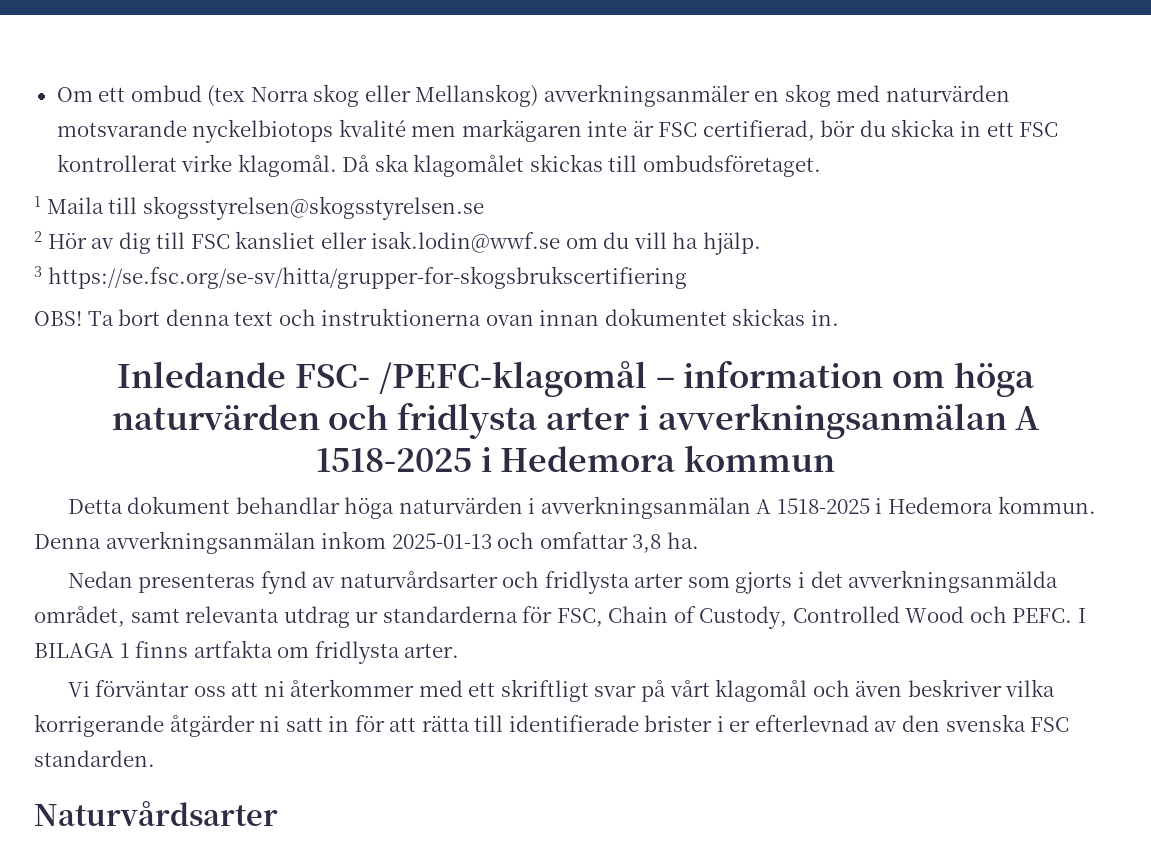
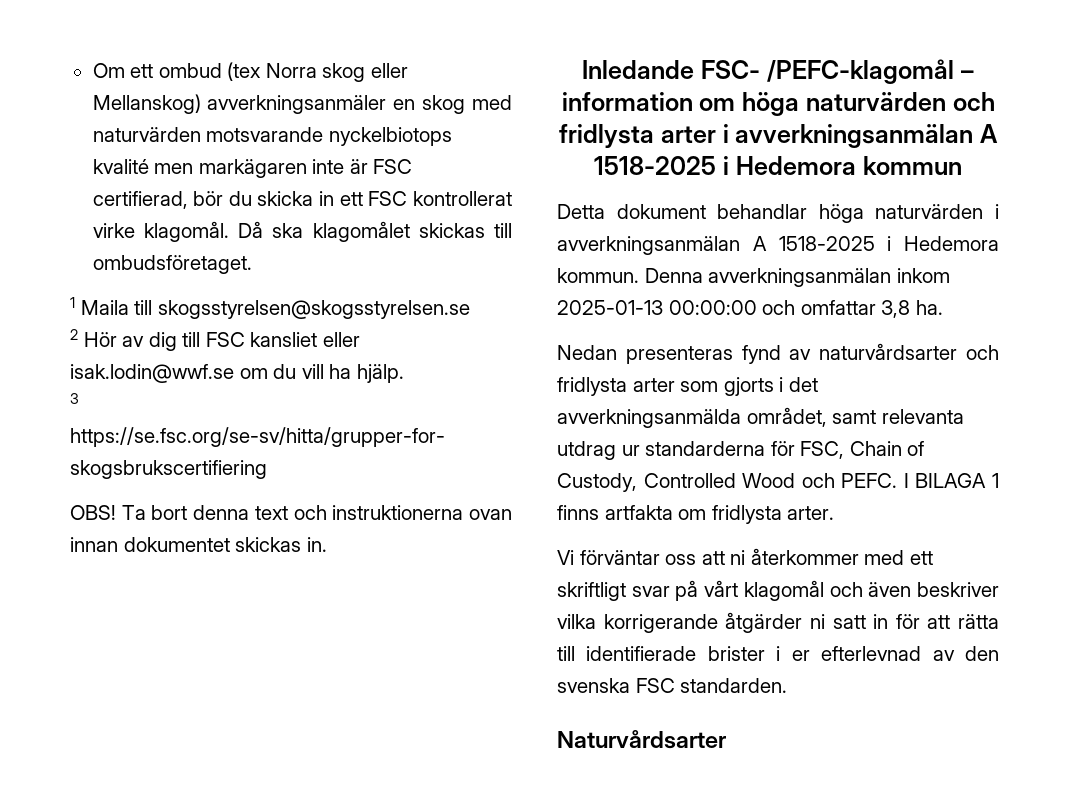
- Denna avverkningsanmälan inkom 2025-01-13 och omfattar 3,8 ha.
+ Denna avverkningsanmälan inkom 2025-01-13 00:00:00 och omfattar 3,8 ha.

